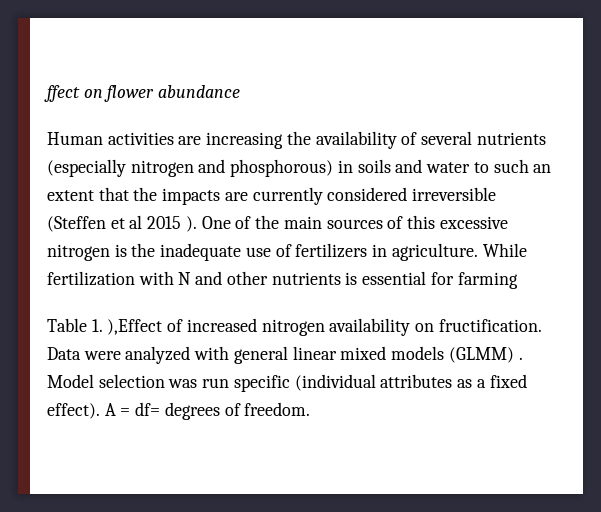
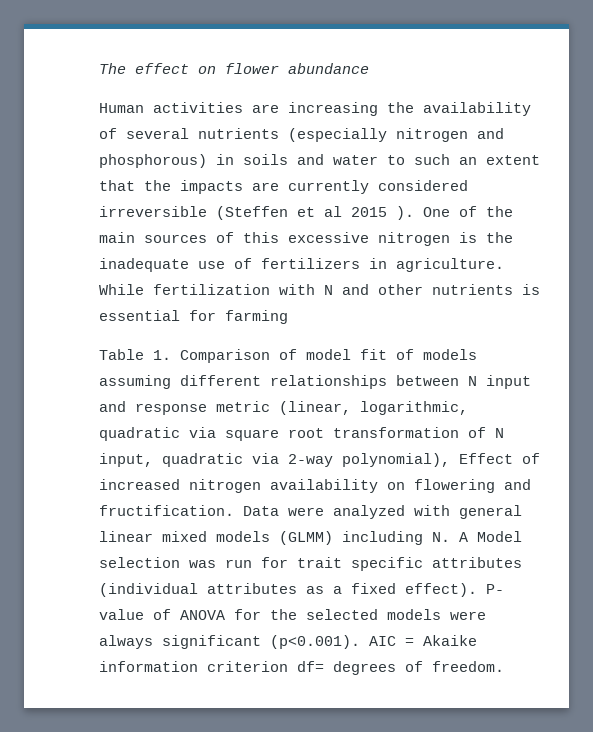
- ffect on flower abundance
+ The effect on flower abundance
- Table 1. ),Effect of increased nitrogen availability on fructification.
+ Table 1. Comparison of model fit of models assuming different relationships between N input and response metric (linear, logarithmic, quadratic via square root transformation of N input, quadratic via 2-way polynomial), Effect of increased nitrogen availability on flowering and fructification.
- Data were analyzed with general linear mixed models (GLMM) . Model selection was run specific (individual attributes as a fixed effect).
+ Data were analyzed with general linear mixed models (GLMM) including N. A Model selection was run for trait specific attributes (individual attributes as a fixed effect).
- A = df= degrees of freedom.
+ P- value of ANOVA for the selected models were always significant (p<0.001). AIC = Akaike information criterion df= degrees of freedom.

